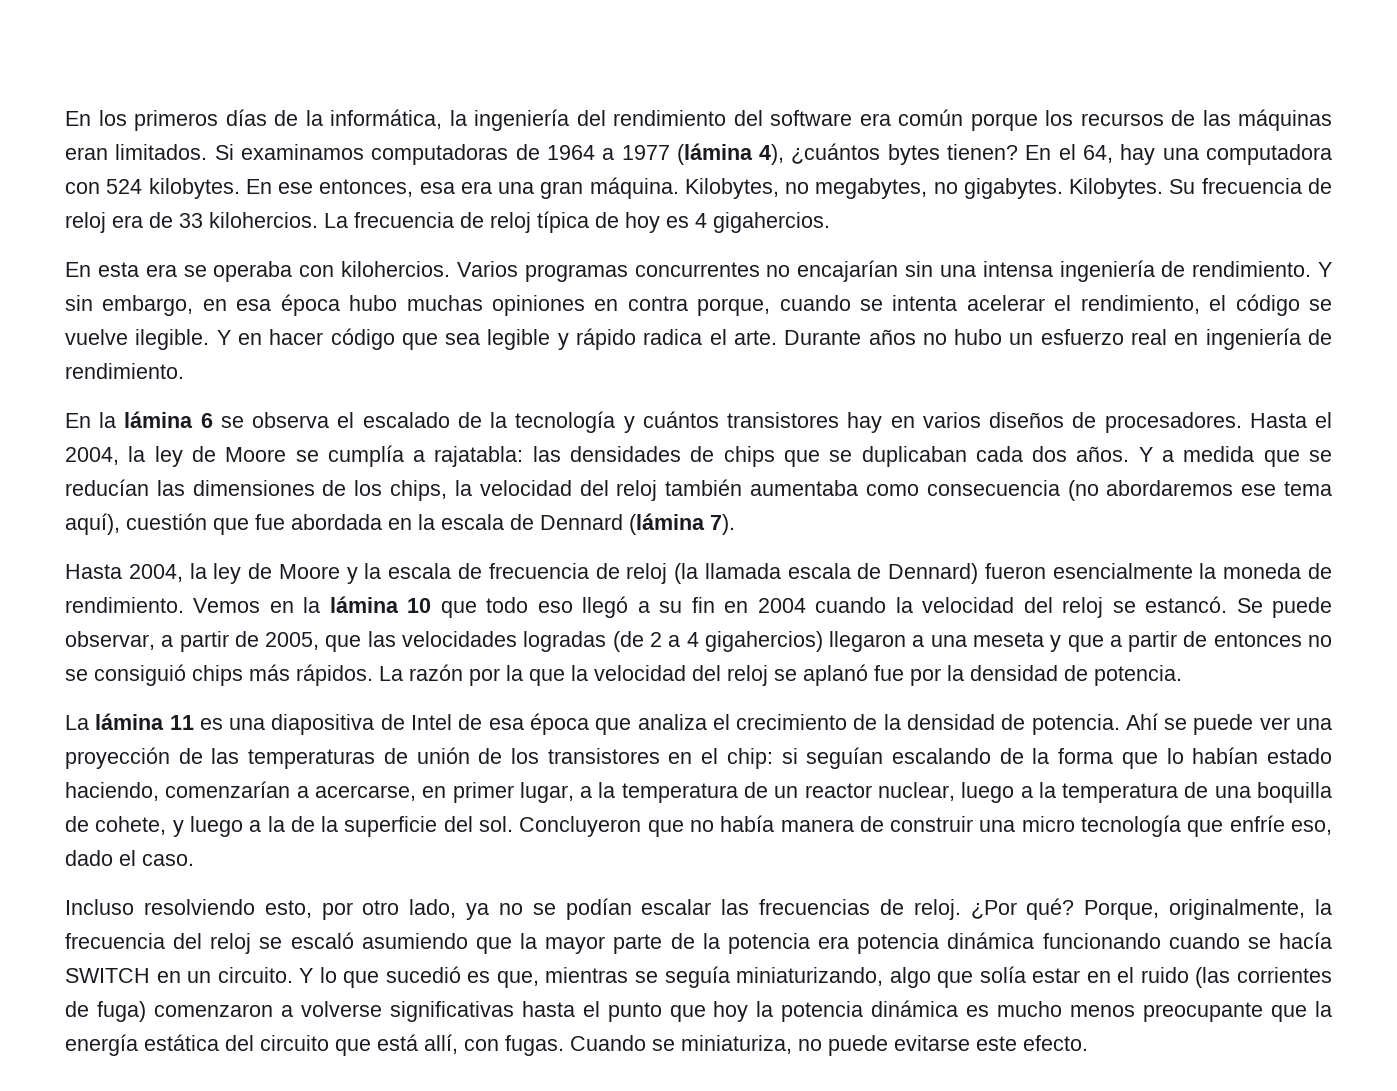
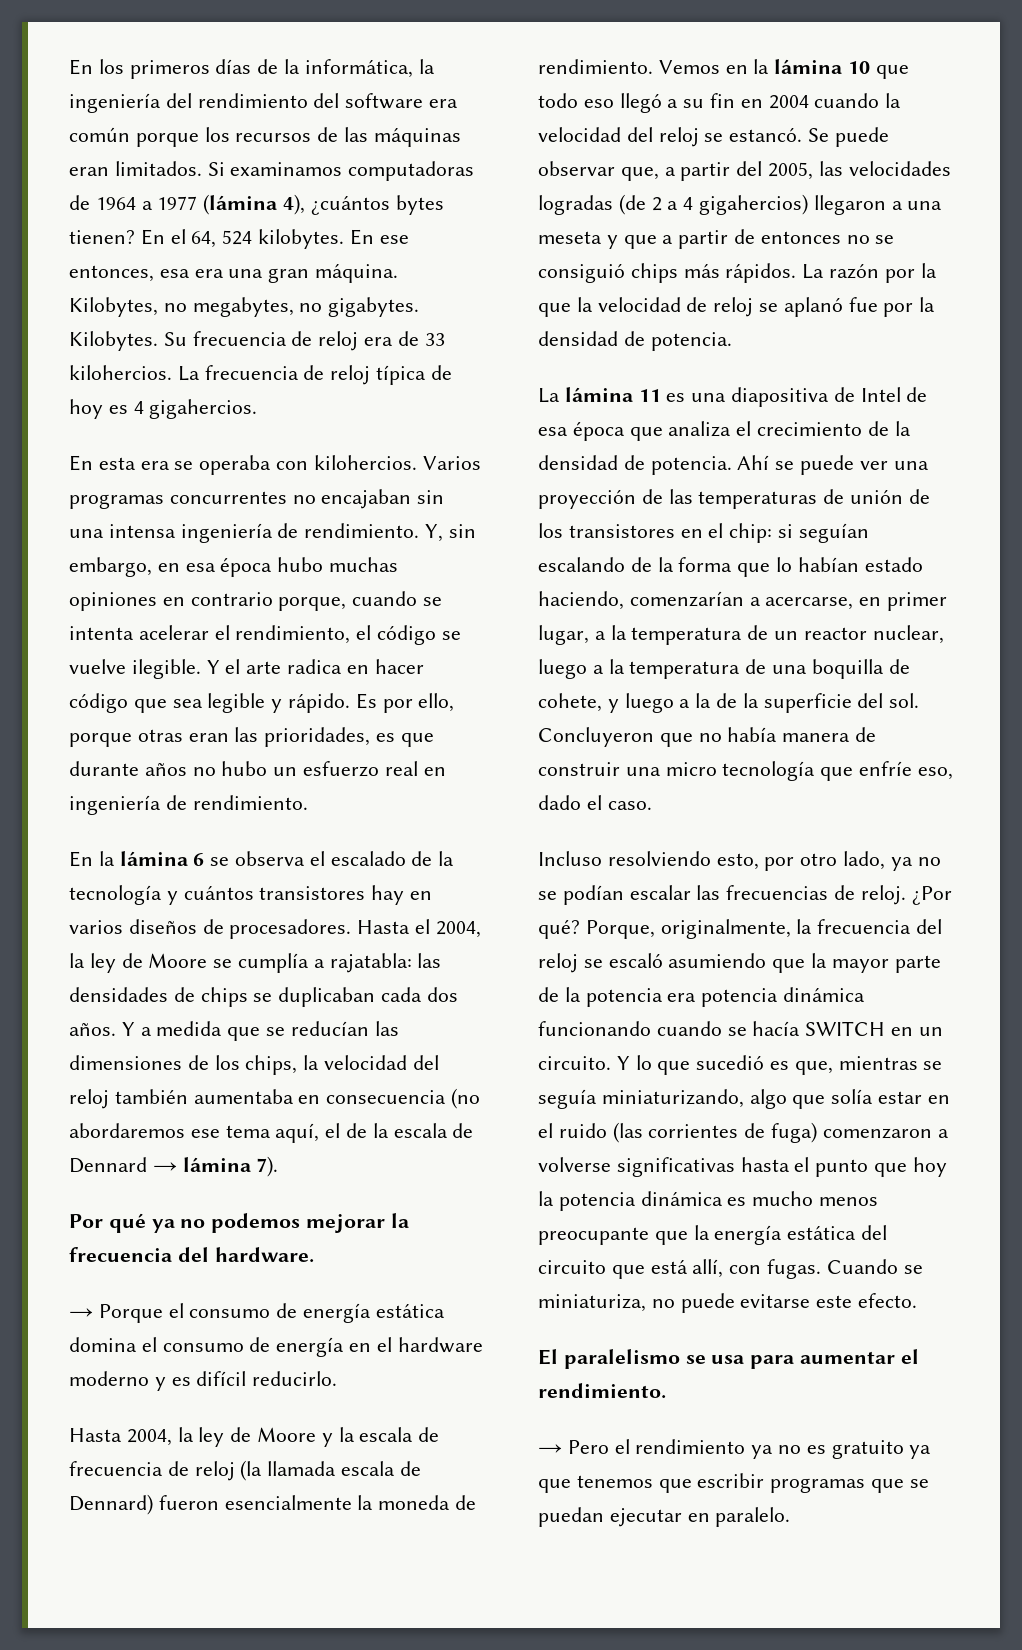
- En el 64, hay una computadora con 524 kilobytes.
+ En el 64, 524 kilobytes.
- Varios programas concurrentes no encajarían sin una intensa ingeniería de rendimiento.
+ Varios programas concurrentes no encajaban sin una intensa ingeniería de rendimiento.
- Y sin embargo, en esa época hubo muchas opiniones en contra porque, cuando se intenta acelerar el rendimiento, el código se vuelve ilegible.
+ Y, sin embargo, en esa época hubo muchas opiniones en contrario porque, cuando se intenta acelerar el rendimiento, el código se vuelve ilegible.
- Y en hacer código que sea legible y rápido radica el arte. Durante años no hubo un esfuerzo real en ingeniería de rendimiento.
+ Y el arte radica en hacer código que sea legible y rápido. Es por ello, porque otras eran las prioridades, es que durante años no hubo un esfuerzo real en ingeniería de rendimiento.
- Hasta el 2004, la ley de Moore se cumplía a rajatabla: las densidades de chips que se duplicaban cada dos años.
+ Hasta el 2004, la ley de Moore se cumplía a rajatabla: las densidades de chips se duplicaban cada dos años.
- Y a medida que se reducían las dimensiones de los chips, la velocidad del reloj también aumentaba como consecuencia (no abordaremos ese tema aquí), cuestión que fue abordada en la escala de Dennard (lámina 7).
+ Y a medida que se reducían las dimensiones de los chips, la velocidad del reloj también aumentaba en consecuencia (no abordaremos ese tema aquí, el de la escala de Dennard → lámina 7).
+ Por qué ya no podemos mejorar la frecuencia del hardware.
+ → Porque el consumo de energía estática domina el consumo de energía en el hardware moderno y es difícil reducirlo.
- Se puede observar, a partir de 2005, que las velocidades logradas (de 2 a 4 gigahercios) llegaron a una meseta y que a partir de entonces no se consiguió chips más rápidos.
+ Se puede observar que, a partir del 2005, las velocidades logradas (de 2 a 4 gigahercios) llegaron a una meseta y que a partir de entonces no se consiguió chips más rápidos.
- La razón por la que la velocidad del reloj se aplanó fue por la densidad de potencia.
+ La razón por la que la velocidad de reloj se aplanó fue por la densidad de potencia.
+ El paralelismo se usa para aumentar el rendimiento.
+ → Pero el rendimiento ya no es gratuito ya que tenemos que escribir programas que se puedan ejecutar en paralelo.

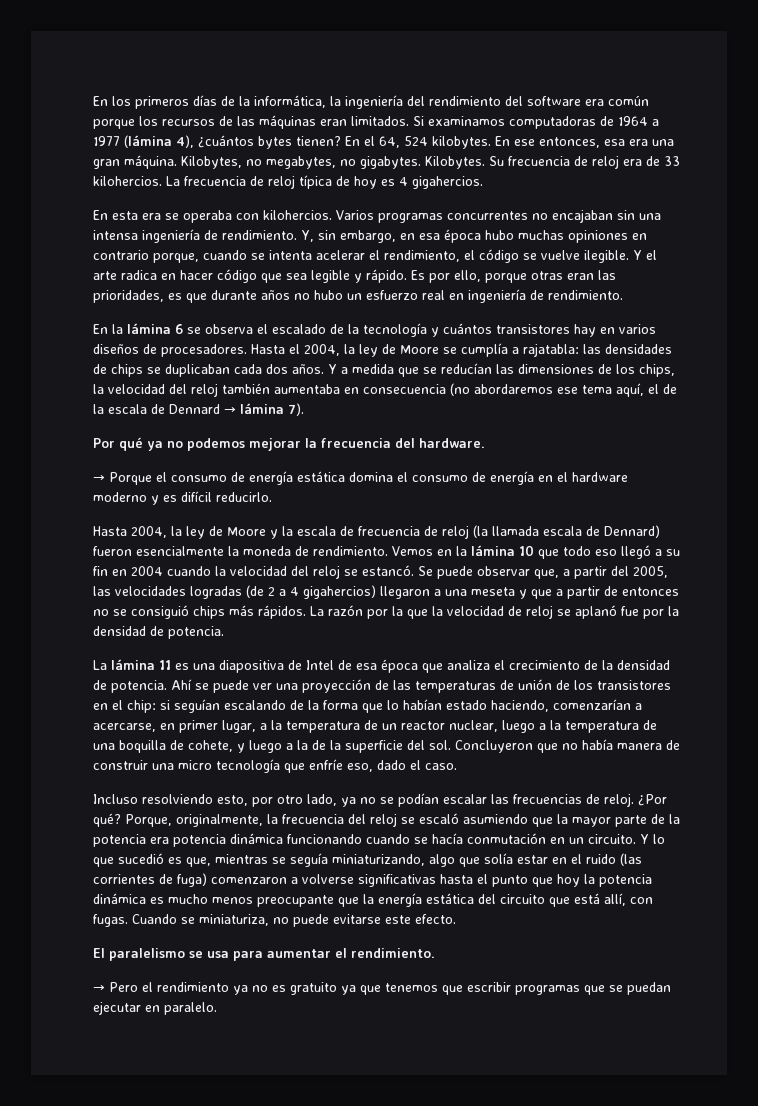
- Porque, originalmente, la frecuencia del reloj se escaló asumiendo que la mayor parte de la potencia era potencia dinámica funcionando cuando se hacía SWITCH en un circuito.
+ Porque, originalmente, la frecuencia del reloj se escaló asumiendo que la mayor parte de la potencia era potencia dinámica funcionando cuando se hacía conmutación en un circuito.

